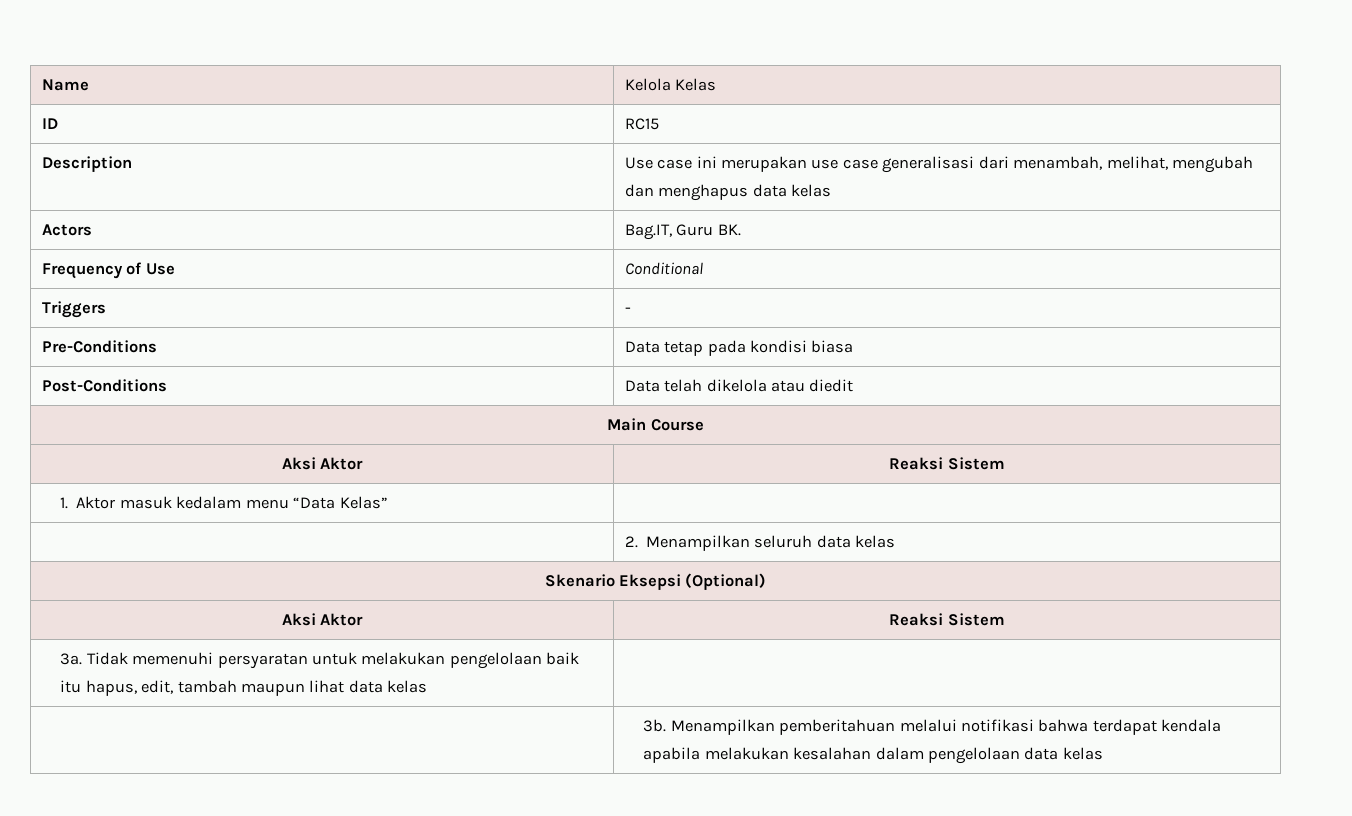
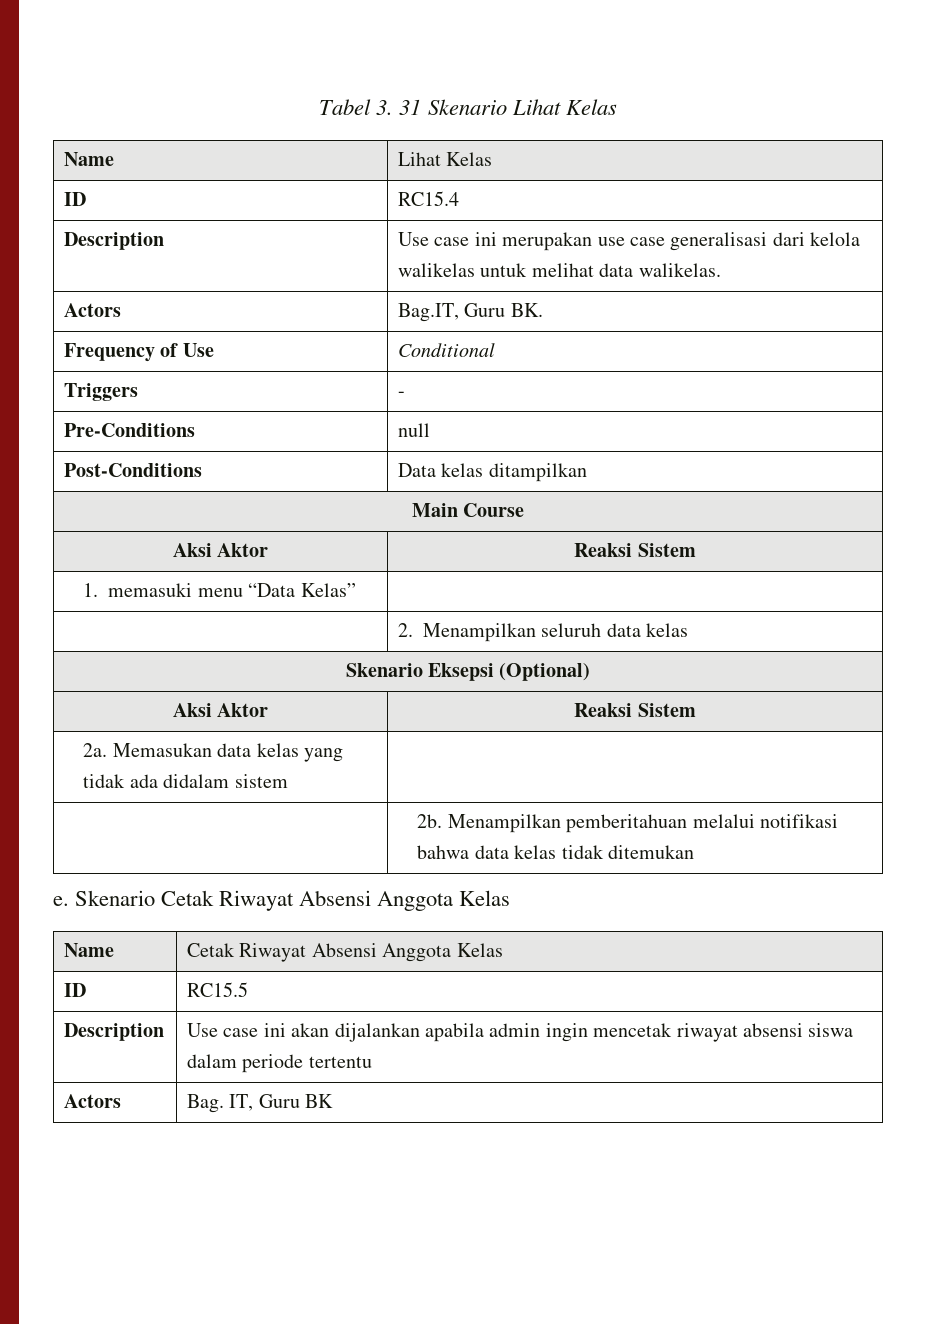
- Name | Kelola Kelas
- ID | RC15
+ Tabel 3. 31 Skenario Lihat Kelas
+ Name | Lihat Kelas
+ ID | RC15.4
- Description | Use case ini merupakan use case generalisasi dari menambah, melihat, mengubah dan menghapus data kelas
+ Description | Use case ini merupakan use case generalisasi dari kelola walikelas untuk melihat data walikelas.
- Pre-Conditions | Data tetap pada kondisi biasa
- Post-Conditions | Data telah dikelola atau diedit
+ Pre-Conditions | null
+ Post-Conditions | Data kelas ditampilkan
- 1. Aktor masuk kedalam menu “Data Kelas” |
+ 1. memasuki menu “Data Kelas” |
- 3a. Tidak memenuhi persyaratan untuk melakukan pengelolaan baik itu hapus, edit, tambah maupun lihat data kelas |
- | 3b. Menampilkan pemberitahuan melalui notifikasi bahwa terdapat kendala apabila melakukan kesalahan dalam pengelolaan data kelas
+ 2a. Memasukan data kelas yang tidak ada didalam sistem |
+ | 2b. Menampilkan pemberitahuan melalui notifikasi bahwa data kelas tidak ditemukan
+ e. Skenario Cetak Riwayat Absensi Anggota Kelas
+ Name | Cetak Riwayat Absensi Anggota Kelas
+ ID | RC15.5
+ Description | Use case ini akan dijalankan apabila admin ingin mencetak riwayat absensi siswa dalam periode tertentu
+ Actors | Bag. IT, Guru BK

